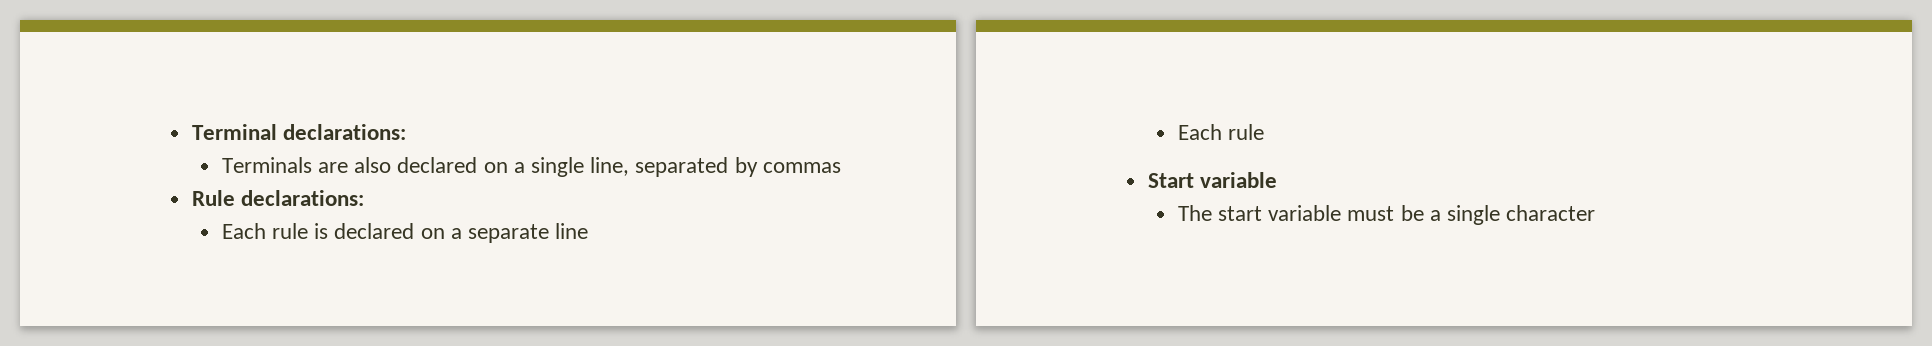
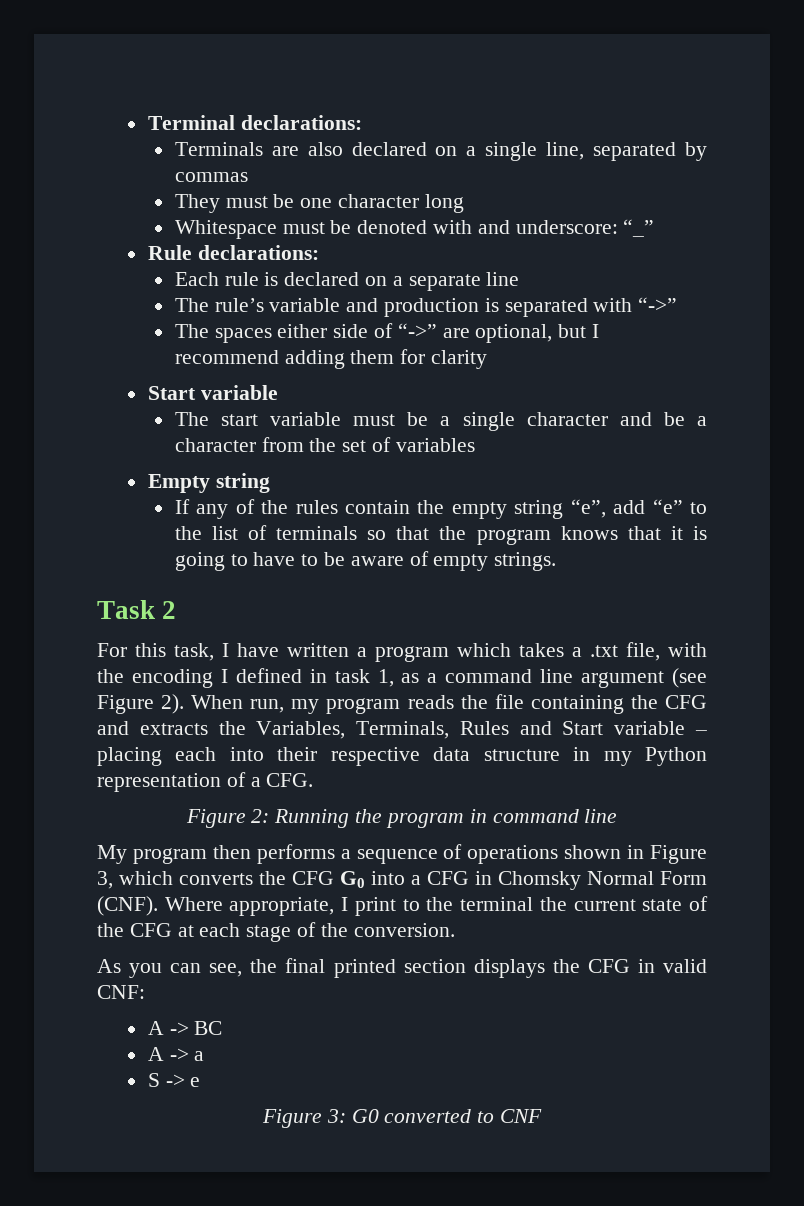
+ They must be one character long
+ Whitespace must be denoted with and underscore: “_”
  Each rule is declared on a separate line
- Each rule
+ The rule’s variable and production is separated with “->”
+ The spaces either side of “->” are optional, but I recommend adding them for clarity
- The start variable must be a single character
+ The start variable must be a single character and be a character from the set of variables
+ Empty string
+ If any of the rules contain the empty string “e”, add “e” to the list of terminals so that the program knows that it is going to have to be aware of empty strings.
+ Task 2
+ For this task, I have written a program which takes a .txt file, with the encoding I defined in task 1, as a command line argument (see Figure 2). When run, my program reads the file containing the CFG and extracts the Variables, Terminals, Rules and Start variable – placing each into their respective data structure in my Python representation of a CFG.
+ Figure 2: Running the program in command line
+ My program then performs a sequence of operations shown in Figure 3, which converts the CFG G0 into a CFG in Chomsky Normal Form (CNF). Where appropriate, I print to the terminal the current state of the CFG at each stage of the conversion.
+ As you can see, the final printed section displays the CFG in valid CNF:
+ A -> BC
+ A -> a
+ S -> e
+ Figure 3: G0 converted to CNF

